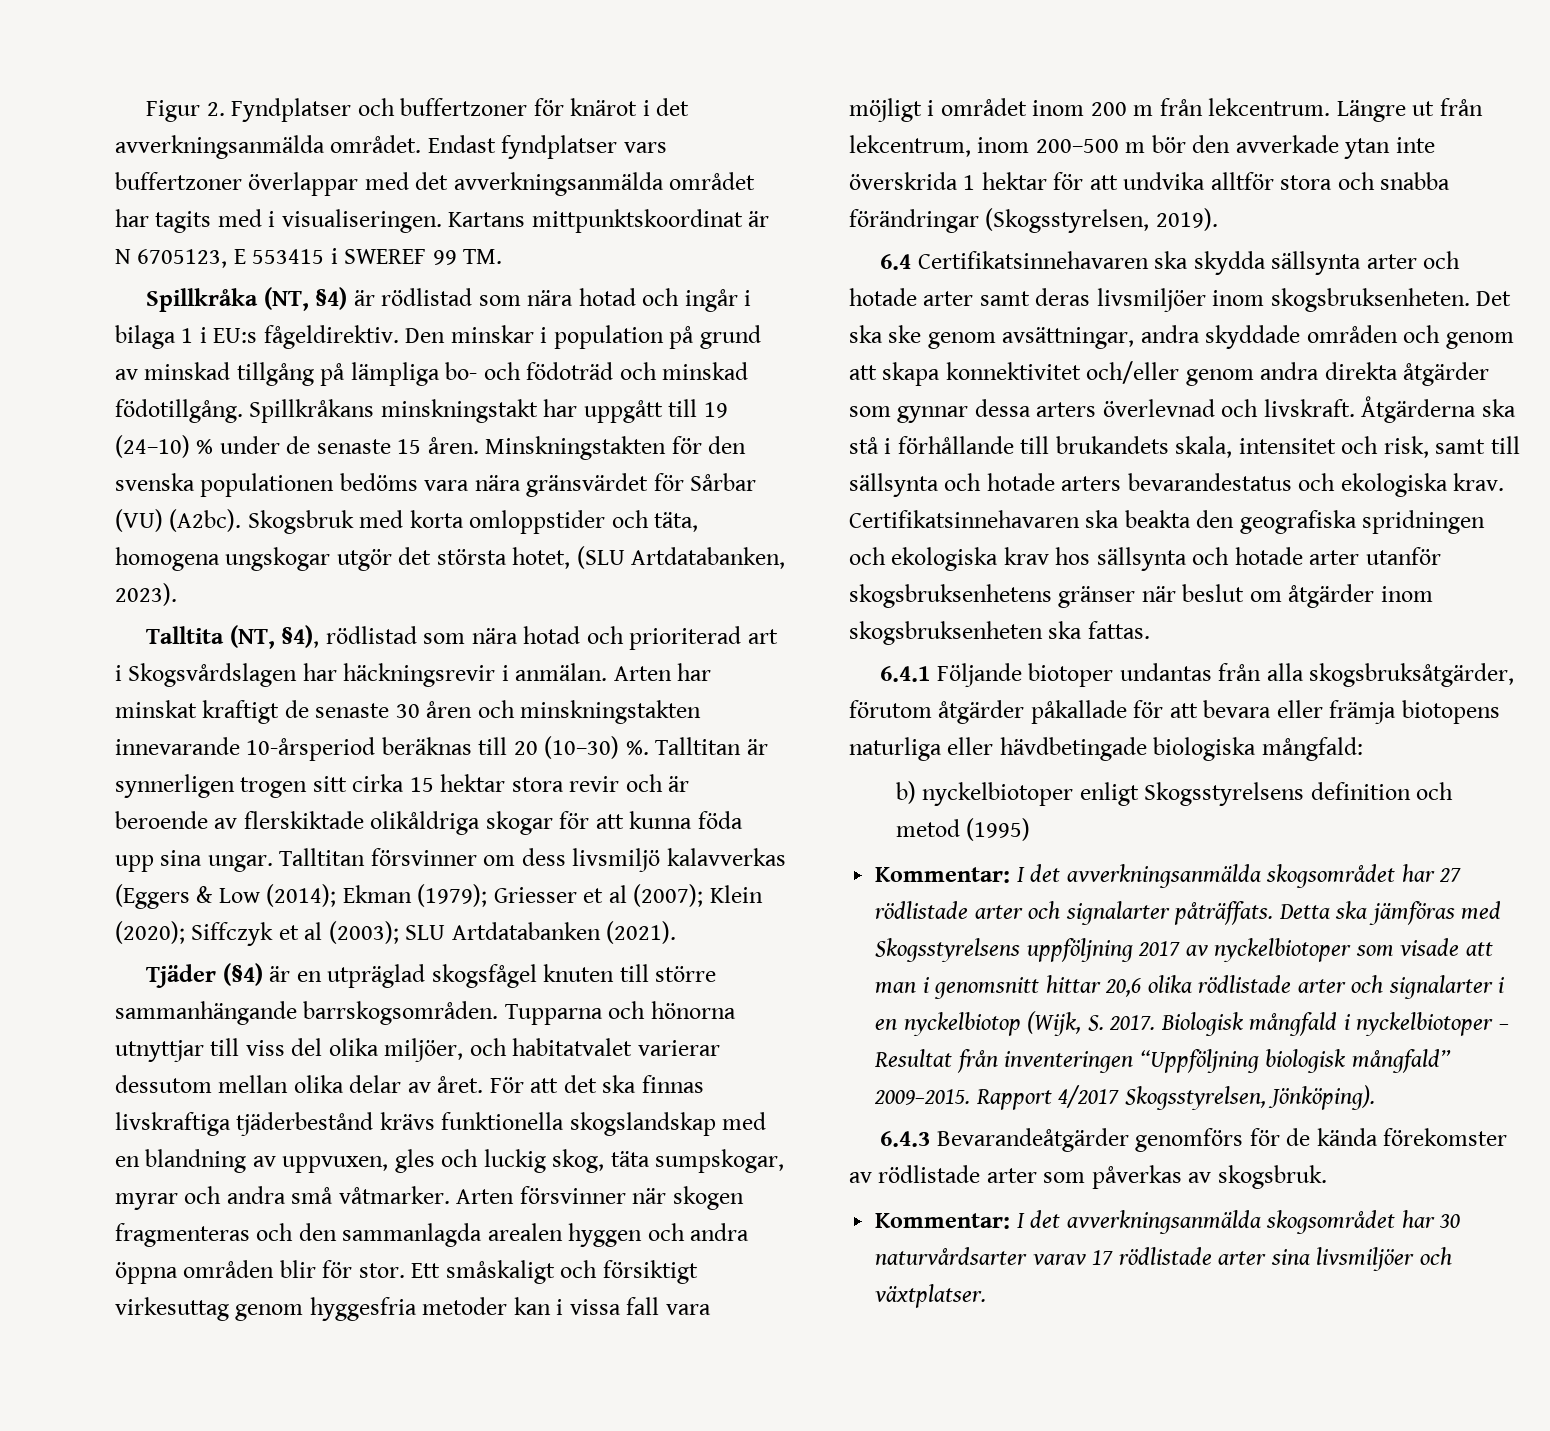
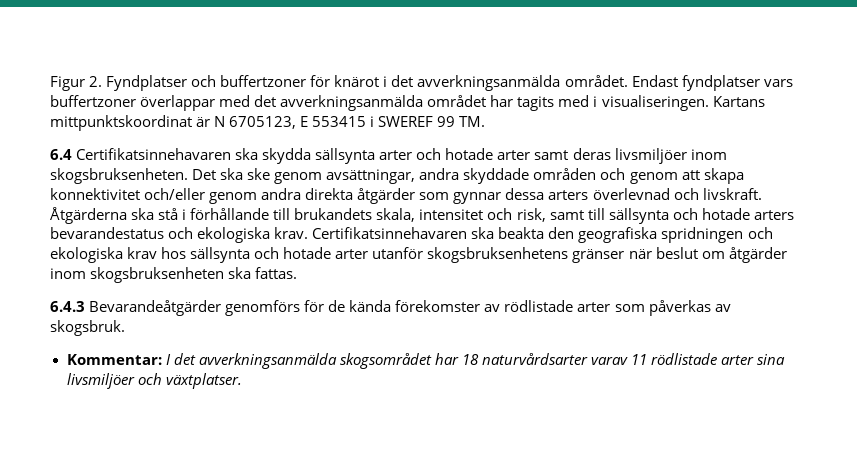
- Spillkråka (NT, §4) är rödlistad som nära hotad och ingår i bilaga 1 i EU:s fågeldirektiv. Den minskar i population på grund av minskad tillgång på lämpliga bo- och födoträd och minskad födotillgång. Spillkråkans minskningstakt har uppgått till 19 (24–10) % under de senaste 15 åren. Minskningstakten för den svenska populationen bedöms vara nära gränsvärdet för Sårbar (VU) (A2bc). Skogsbruk med korta omloppstider och täta, homogena ungskogar utgör det största hotet, (SLU Artdatabanken, 2023).
- Talltita (NT, §4), rödlistad som nära hotad och prioriterad art i Skogsvårdslagen har häckningsrevir i anmälan. Arten har minskat kraftigt de senaste 30 åren och minskningstakten innevarande 10-årsperiod beräknas till 20 (10–30) %. Talltitan är synnerligen trogen sitt cirka 15 hektar stora revir och är beroende av flerskiktade olikåldriga skogar för att kunna föda upp sina ungar. Talltitan försvinner om dess livsmiljö kalavverkas (Eggers & Low (2014); Ekman (1979); Griesser et al (2007); Klein (2020); Siffczyk et al (2003); SLU Artdatabanken (2021).
- Tjäder (§4) är en utpräglad skogsfågel knuten till större sammanhängande barrskogsområden. Tupparna och hönorna utnyttjar till viss del olika miljöer, och habitatvalet varierar dessutom mellan olika delar av året. För att det ska finnas livskraftiga tjäderbestånd krävs funktionella skogslandskap med en blandning av uppvuxen, gles och luckig skog, täta sumpskogar, myrar och andra små våtmarker. Arten försvinner när skogen fragmenteras och den sammanlagda arealen hyggen och andra öppna områden blir för stor. Ett småskaligt och försiktigt virkesuttag genom hyggesfria metoder kan i vissa fall vara möjligt i området inom 200 m från lekcentrum. Längre ut från lekcentrum, inom 200–500 m bör den avverkade ytan inte överskrida 1 hektar för att undvika alltför stora och snabba förändringar (Skogsstyrelsen, 2019).
- 6.4.1 Följande biotoper undantas från alla skogsbruksåtgärder, förutom åtgärder påkallade för att bevara eller främja biotopens naturliga eller hävdbetingade biologiska mångfald:
- b) nyckelbiotoper enligt Skogsstyrelsens definition och metod (1995)
- Kommentar: I det avverkningsanmälda skogsområdet har 27 rödlistade arter och signalarter påträffats. Detta ska jämföras med Skogsstyrelsens uppföljning 2017 av nyckelbiotoper som visade att man i genomsnitt hittar 20,6 olika rödlistade arter och signalarter i en nyckelbiotop (Wijk, S. 2017. Biologisk mångfald i nyckelbiotoper – Resultat från inventeringen “Uppföljning biologisk mångfald” 2009–2015. Rapport 4/2017 Skogsstyrelsen, Jönköping).
- Kommentar: I det avverkningsanmälda skogsområdet har 30 naturvårdsarter varav 17 rödlistade arter sina livsmiljöer och växtplatser.
+ Kommentar: I det avverkningsanmälda skogsområdet har 18 naturvårdsarter varav 11 rödlistade arter sina livsmiljöer och växtplatser.

